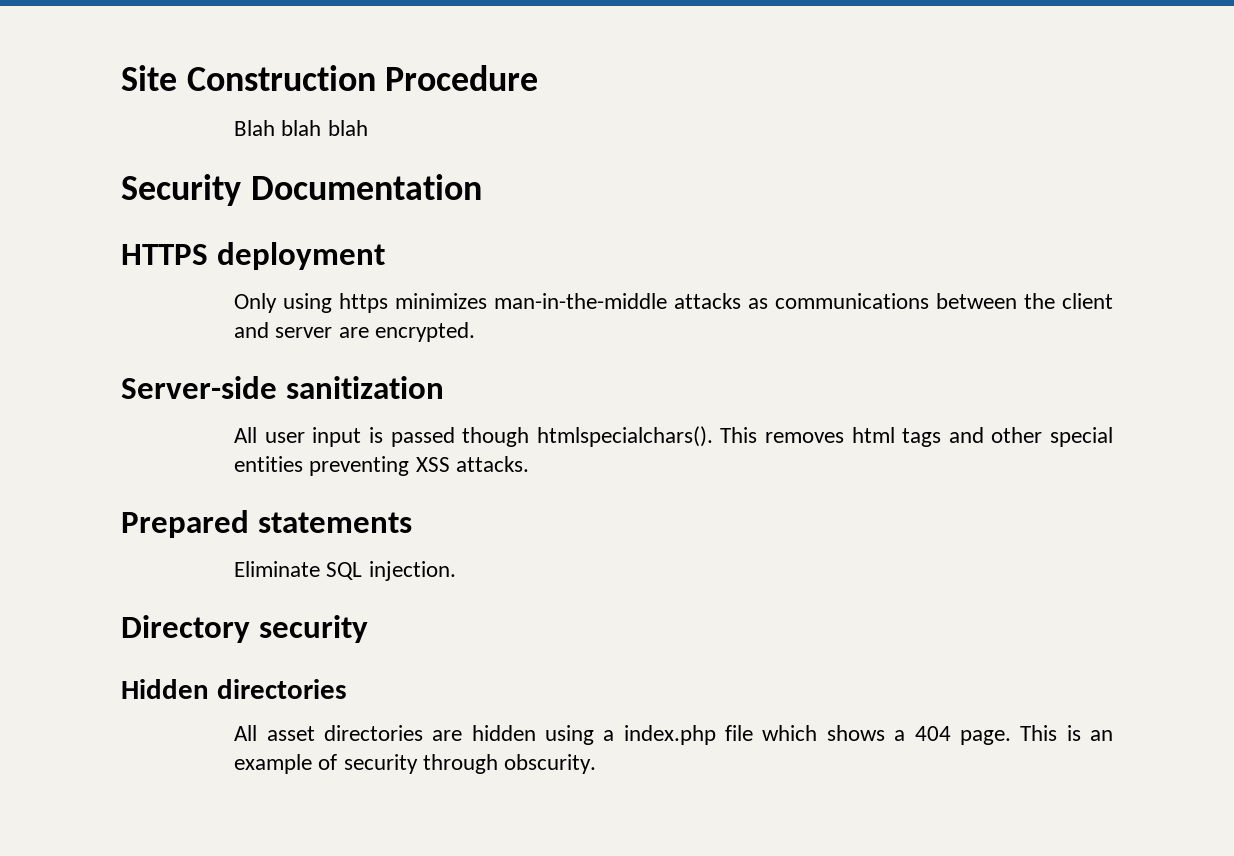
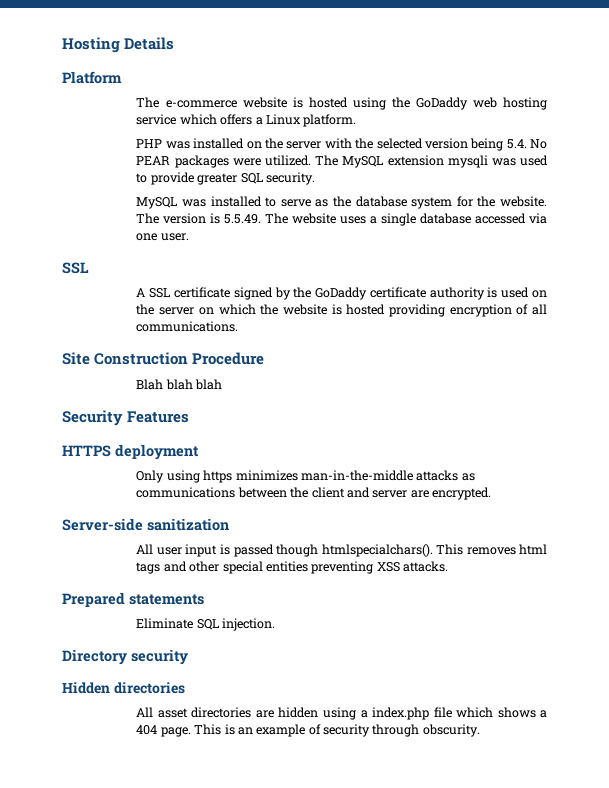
+ Hosting Details
+ Platform
+ The e-commerce website is hosted using the GoDaddy web hosting service which offers a Linux platform.
+ PHP was installed on the server with the selected version being 5.4. No PEAR packages were utilized. The MySQL extension mysqli was used to provide greater SQL security.
+ MySQL was installed to serve as the database system for the website. The version is 5.5.49. The website uses a single database accessed via one user.
+ SSL
+ A SSL certificate signed by the GoDaddy certificate authority is used on the server on which the website is hosted providing encryption of all communications.
- Security Documentation
+ Security Features

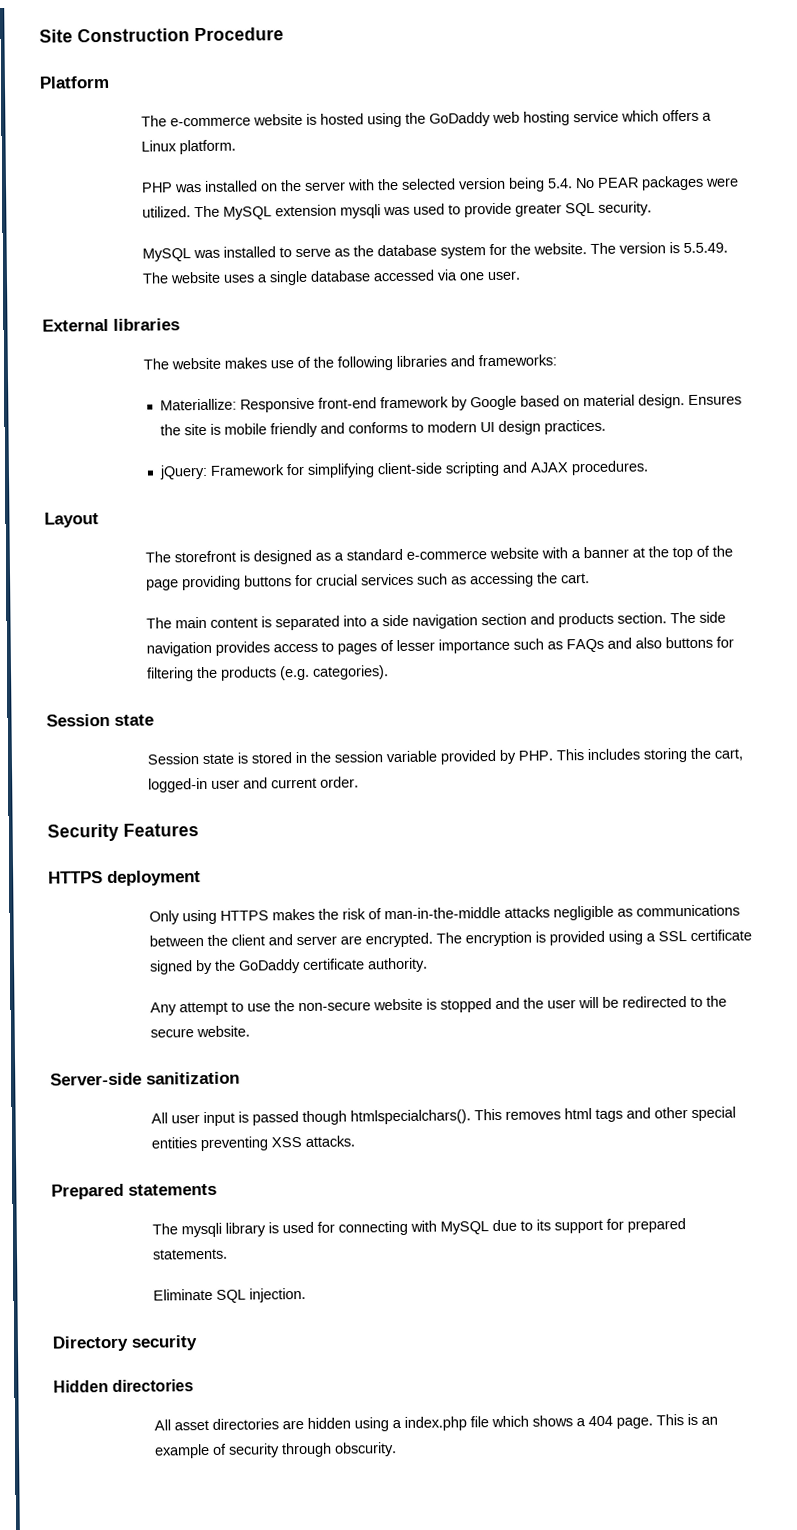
- Hosting Details
+ Site Construction Procedure
  The version is 5.5.49. The website uses a single database accessed via one user.
- SSL
- A SSL certificate signed by the GoDaddy certificate authority is used on the server on which the website is hosted providing encryption of all communications.
- Site Construction Procedure
- Blah blah blah
+ External libraries
+ The website makes use of the following libraries and frameworks:
+ Materiallize: Responsive front-end framework by Google based on material design. Ensures the site is mobile friendly and conforms to modern UI design practices.
+ jQuery: Framework for simplifying client-side scripting and AJAX procedures.
+ Layout
+ The storefront is designed as a standard e-commerce website with a banner at the top of the page providing buttons for crucial services such as accessing the cart.
+ The main content is separated into a side navigation section and products section. The side navigation provides access to pages of lesser importance such as FAQs and also buttons for filtering the products (e.g. categories).
+ Session state
+ Session state is stored in the session variable provided by PHP. This includes storing the cart, logged-in user and current order.
- Only using https minimizes man-in-the-middle attacks as communications between the client and server are encrypted.
+ Only using HTTPS makes the risk of man-in-the-middle attacks negligible as communications between the client and server are encrypted. The encryption is provided using a SSL certificate signed by the GoDaddy certificate authority.
+ Any attempt to use the non-secure website is stopped and the user will be redirected to the secure website.
+ The mysqli library is used for connecting with MySQL due to its support for prepared statements.

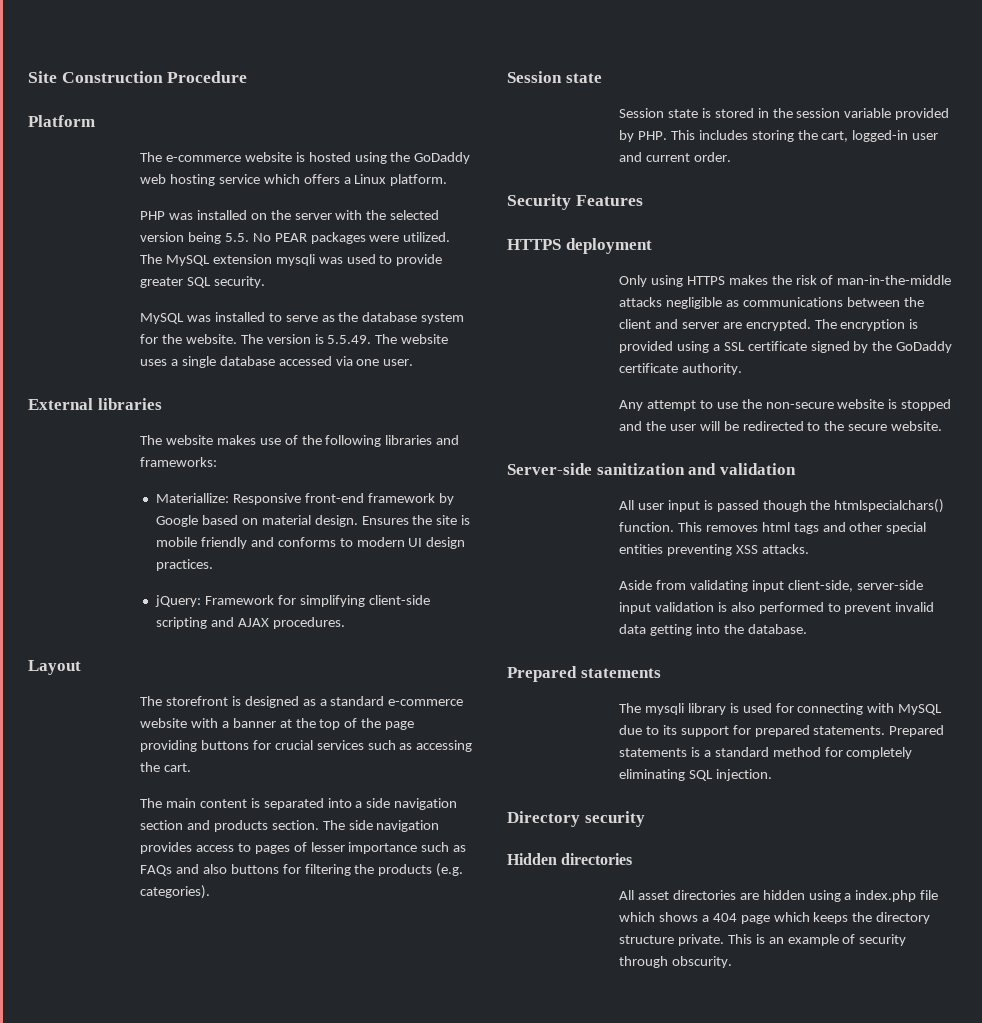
- PHP was installed on the server with the selected version being 5.4. No PEAR packages were utilized.
+ PHP was installed on the server with the selected version being 5.5. No PEAR packages were utilized.
- Server-side sanitization
+ Server-side sanitization and validation
- All user input is passed though htmlspecialchars().
+ All user input is passed though the htmlspecialchars() function.
+ Aside from validating input client-side, server-side input validation is also performed to prevent invalid data getting into the database.
- The mysqli library is used for connecting with MySQL due to its support for prepared statements.
- Eliminate SQL injection.
+ The mysqli library is used for connecting with MySQL due to its support for prepared statements. Prepared statements is a standard method for completely eliminating SQL injection.
- All asset directories are hidden using a index.php file which shows a 404 page.
+ All asset directories are hidden using a index.php file which shows a 404 page which keeps the directory structure private.

